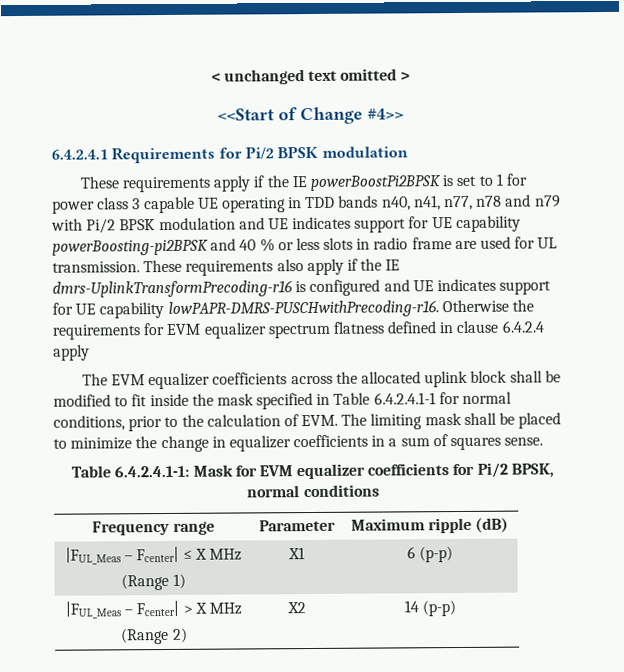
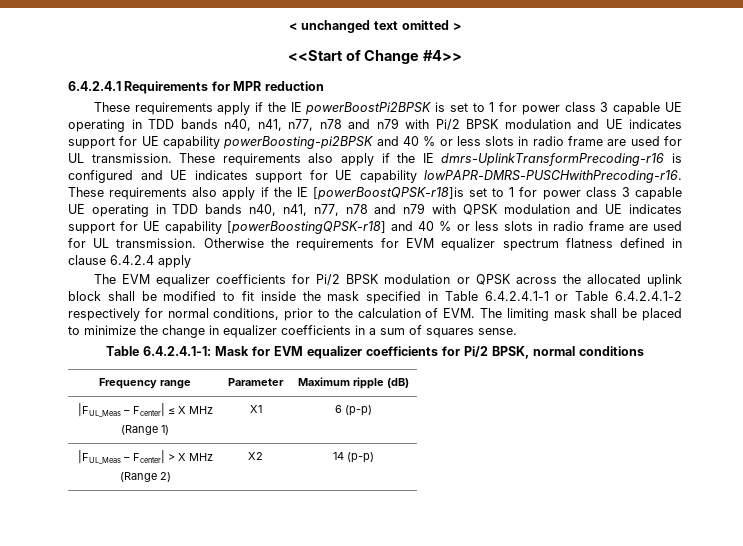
- 6.4.2.4.1 Requirements for Pi/2 BPSK modulation
+ 6.4.2.4.1 Requirements for MPR reduction
+ These requirements also apply if the IE [powerBoostQPSK-r18]is set to 1 for power class 3 capable UE operating in TDD bands n40, n41, n77, n78 and n79 with QPSK modulation and UE indicates support for UE capability [powerBoostingQPSK-r18] and 40 % or less slots in radio frame are used for UL transmission.
- The EVM equalizer coefficients across the allocated uplink block shall be modified to fit inside the mask specified in Table 6.4.2.4.1-1 for normal conditions, prior to the calculation of EVM. The limiting mask shall be placed to minimize the change in equalizer coefficients in a sum of squares sense.
+ The EVM equalizer coefficients for Pi/2 BPSK modulation or QPSK across the allocated uplink block shall be modified to fit inside the mask specified in Table 6.4.2.4.1-1 or Table 6.4.2.4.1-2 respectively for normal conditions, prior to the calculation of EVM. The limiting mask shall be placed to minimize the change in equalizer coefficients in a sum of squares sense.

